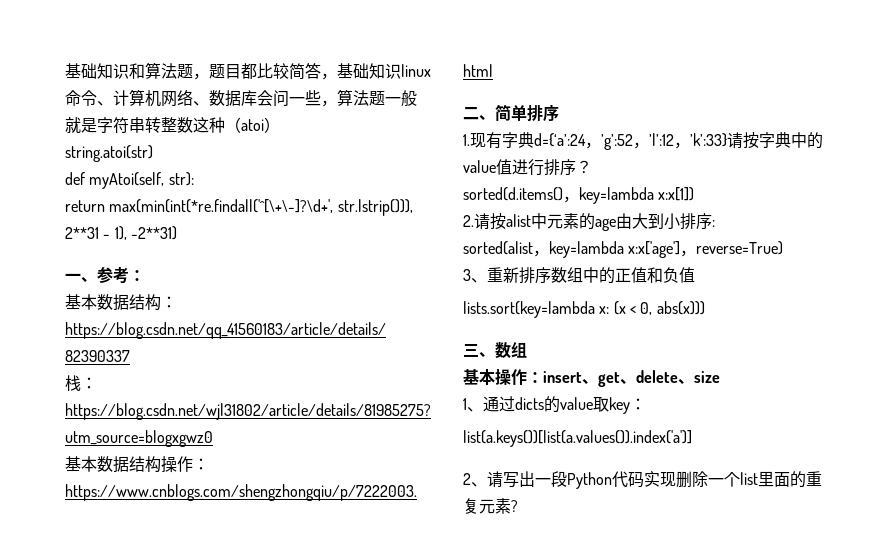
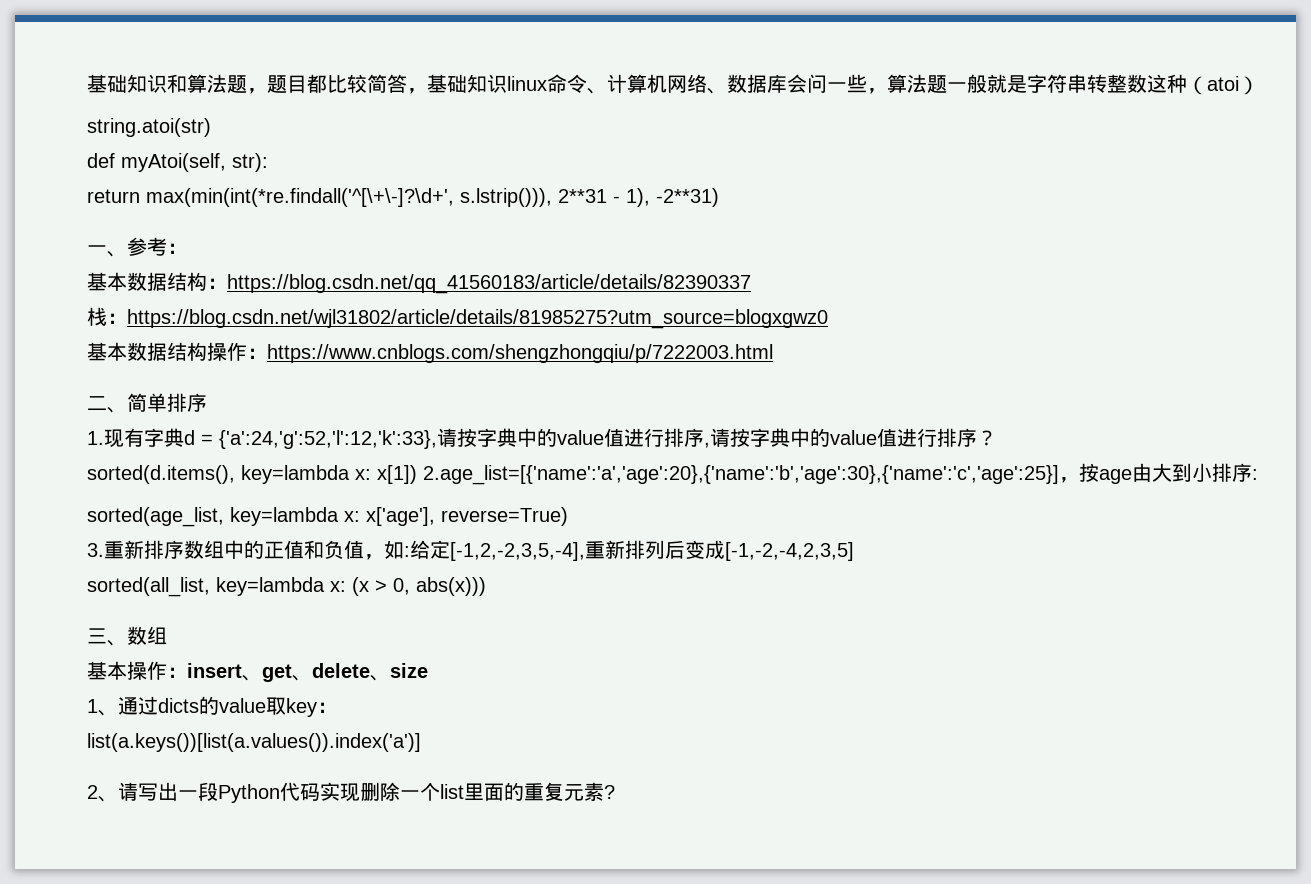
- return max(min(int(*re.findall('^[\+\-]?\d+', str.lstrip())), 2**31 - 1), -2**31)
+ return max(min(int(*re.findall('^[\+\-]?\d+', s.lstrip())), 2**31 - 1), -2**31)
- 1.现有字典d={‘a’:24，’g’:52，’l’:12，’k’:33}请按字典中的value值进行排序？
+ 1.现有字典d = {'a':24,'g':52,'l':12,'k':33},请按字典中的value值进行排序,请按字典中的value值进行排序？
- sorted(d.items()，key=lambda x:x[1])
- 2.请按alist中元素的age由大到小排序:
+ sorted(d.items(), key=lambda x: x[1]) 2.age_list=[{'name':'a','age':20},{'name':'b','age':30},{'name':'c','age':25}]，按age由大到小排序:
- sorted(alist，key=lambda x:x['age']，reverse=True)
+ sorted(age_list, key=lambda x: x['age'], reverse=True)
- 3、重新排序数组中的正值和负值
- lists.sort(key=lambda x: (x < 0, abs(x)))
+ 3.重新排序数组中的正值和负值，如:给定[-1,2,-2,3,5,-4],重新排列后变成[-1,-2,-4,2,3,5]
+ sorted(all_list, key=lambda x: (x > 0, abs(x)))

